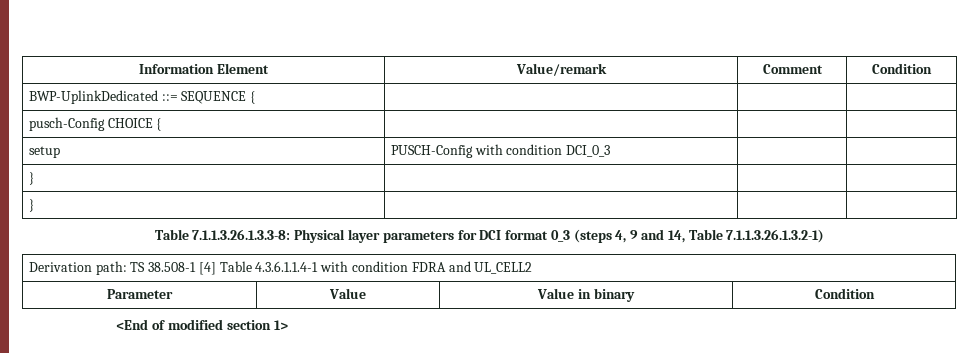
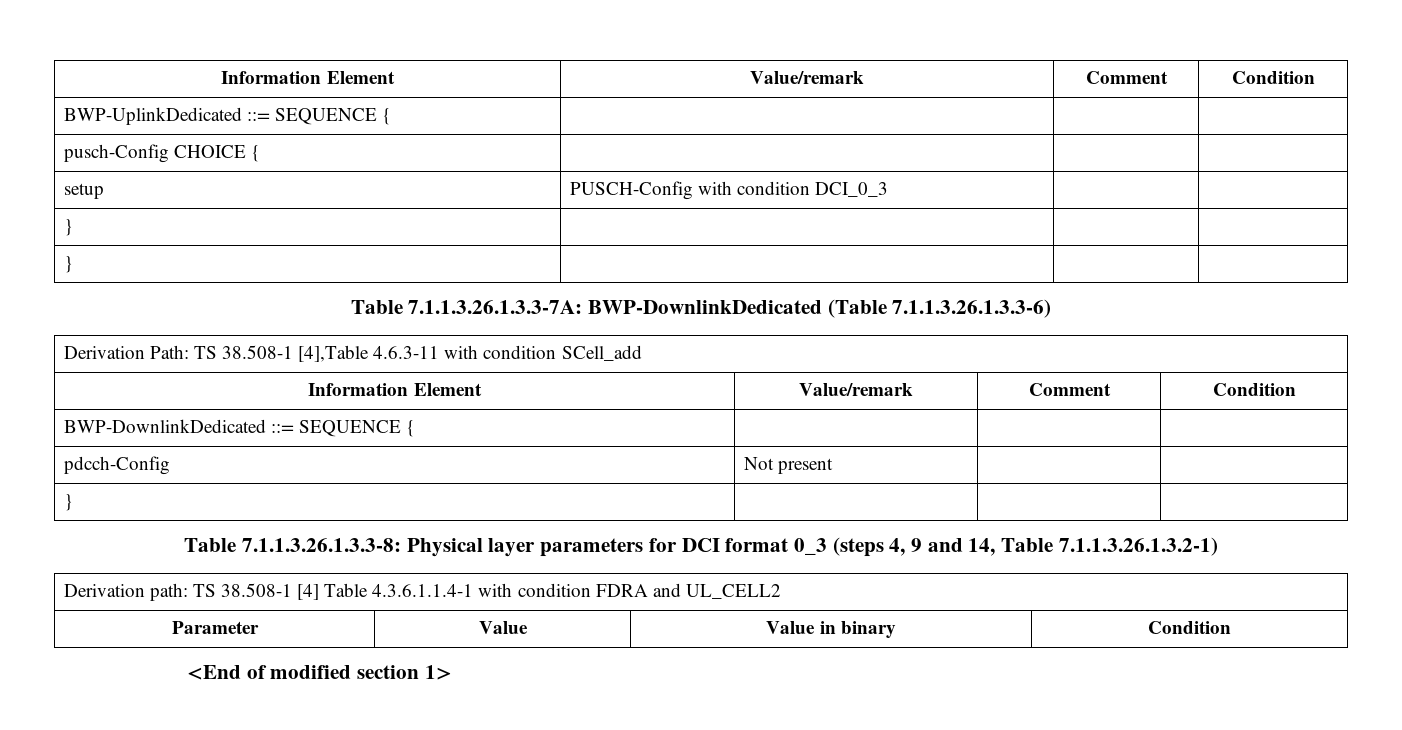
+ Table 7.1.1.3.26.1.3.3-7A: BWP-DownlinkDedicated (Table 7.1.1.3.26.1.3.3-6)
+ Derivation Path: TS 38.508-1 [4],Table 4.6.3-11 with condition SCell_add
+ Information Element | Value/remark | Comment | Condition
+ BWP-DownlinkDedicated ::= SEQUENCE { | | |
+ pdcch-Config | Not present | |
+ } | | |

